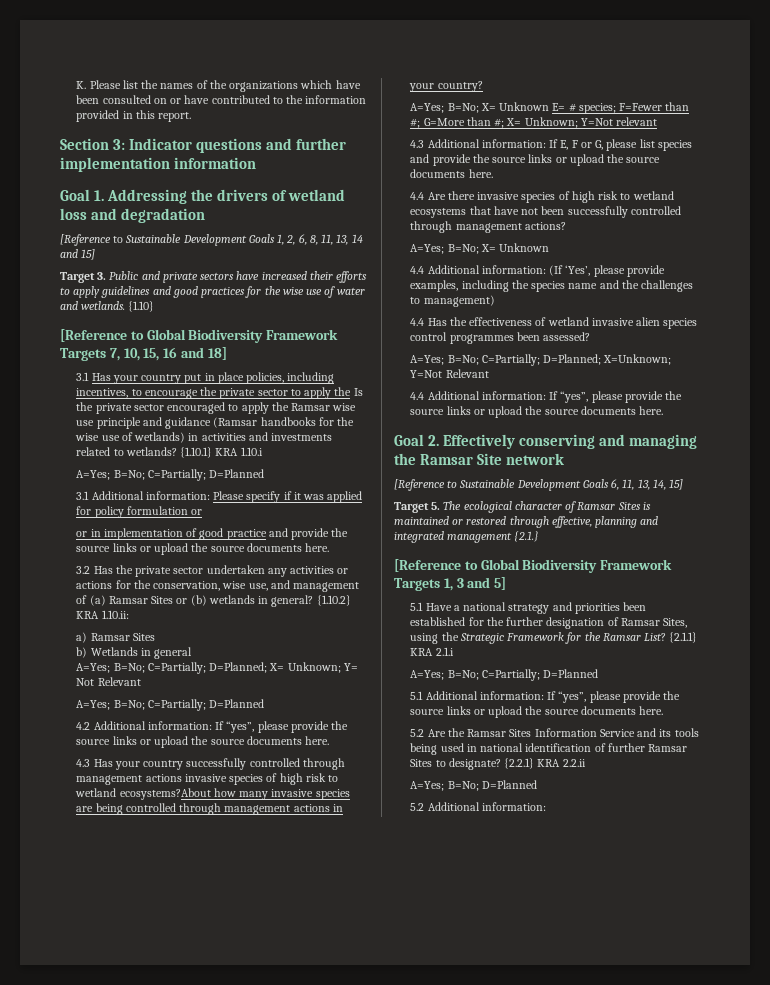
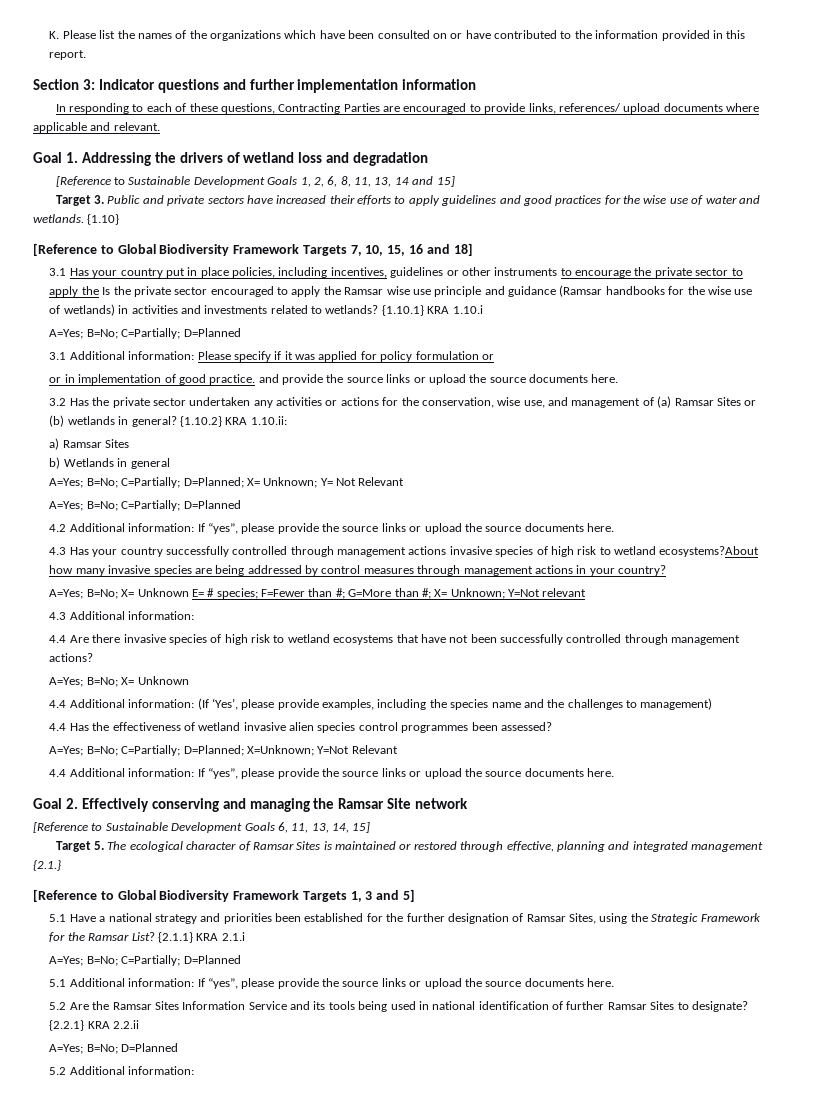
+ In responding to each of these questions, Contracting Parties are encouraged to provide links, references/ upload documents where applicable and relevant.
- 3.1 Has your country put in place policies, including incentives, to encourage the private sector to apply the Is the private sector encouraged to apply the Ramsar wise use principle and guidance (Ramsar handbooks for the wise use of wetlands) in activities and investments related to wetlands?
+ 3.1 Has your country put in place policies, including incentives, guidelines or other instruments to encourage the private sector to apply the Is the private sector encouraged to apply the Ramsar wise use principle and guidance (Ramsar handbooks for the wise use of wetlands) in activities and investments related to wetlands?
- or in implementation of good practice and provide the source links or upload the source documents here.
+ or in implementation of good practice. and provide the source links or upload the source documents here.
- 4.3 Has your country successfully controlled through management actions invasive species of high risk to wetland ecosystems?About how many invasive species are being controlled through management actions in your country?
+ 4.3 Has your country successfully controlled through management actions invasive species of high risk to wetland ecosystems?About how many invasive species are being addressed by control measures through management actions in your country?
- 4.3 Additional information: If E, F or G, please list species and provide the source links or upload the source documents here.
+ 4.3 Additional information:

